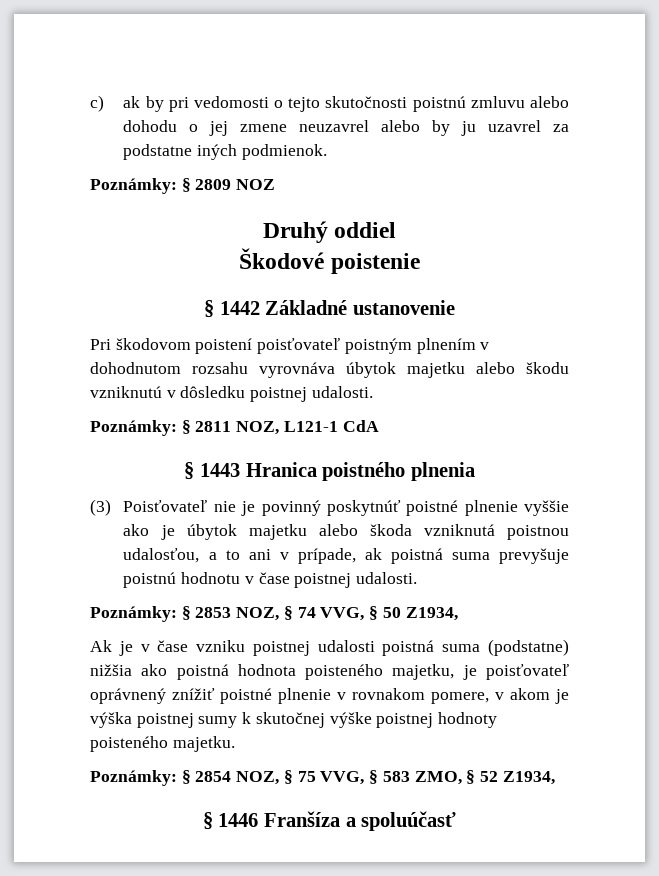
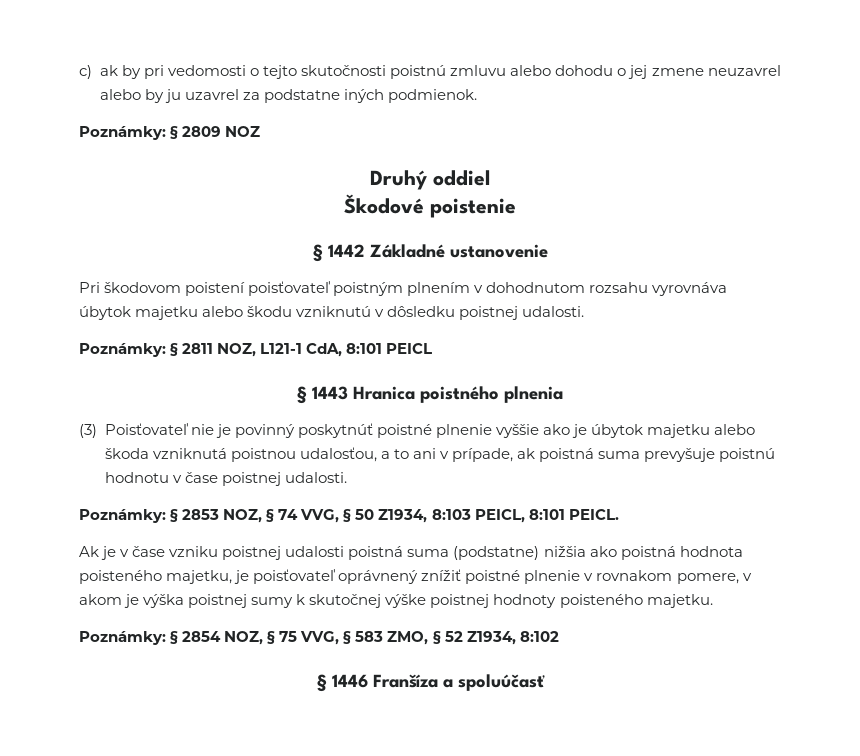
- Poznámky: § 2811 NOZ, L121-1 CdA
+ Poznámky: § 2811 NOZ, L121-1 CdA, 8:101 PEICL
- Poznámky: § 2853 NOZ, § 74 VVG, § 50 Z1934,
+ Poznámky: § 2853 NOZ, § 74 VVG, § 50 Z1934, 8:103 PEICL, 8:101 PEICL.
- Poznámky: § 2854 NOZ, § 75 VVG, § 583 ZMO, § 52 Z1934,
+ Poznámky: § 2854 NOZ, § 75 VVG, § 583 ZMO, § 52 Z1934, 8:102

